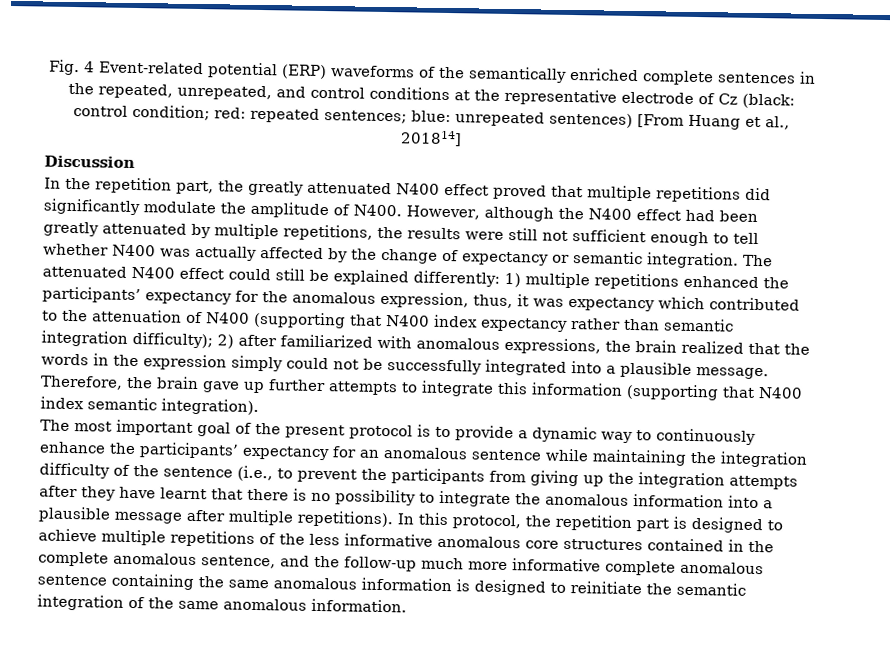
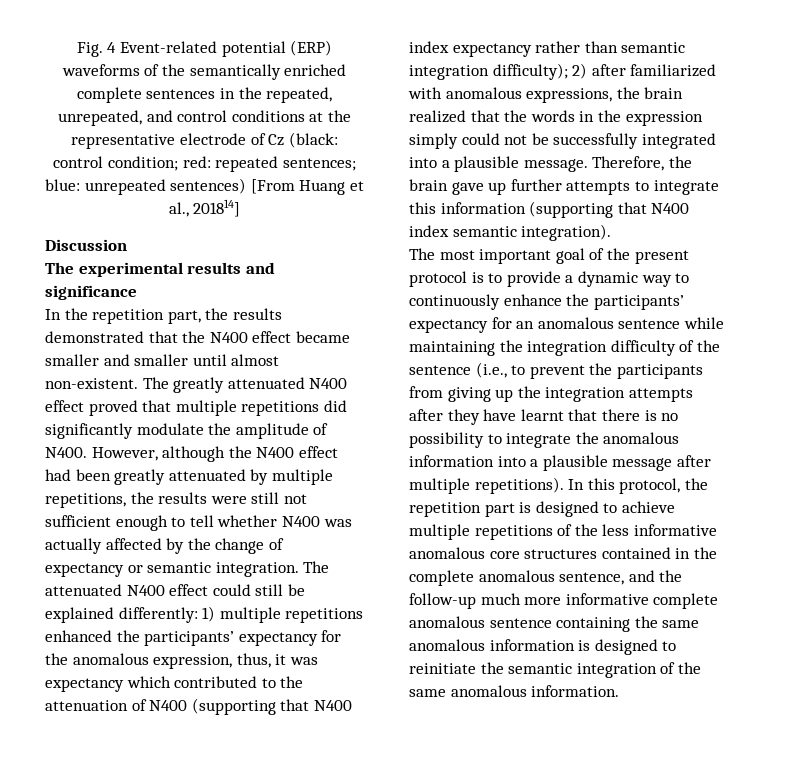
+ The experimental results and significance
- In the repetition part, the greatly attenuated N400 effect proved that multiple repetitions did significantly modulate the amplitude of N400.
+ In the repetition part, the results demonstrated that the N400 effect became smaller and smaller until almost non-existent. The greatly attenuated N400 effect proved that multiple repetitions did significantly modulate the amplitude of N400.

